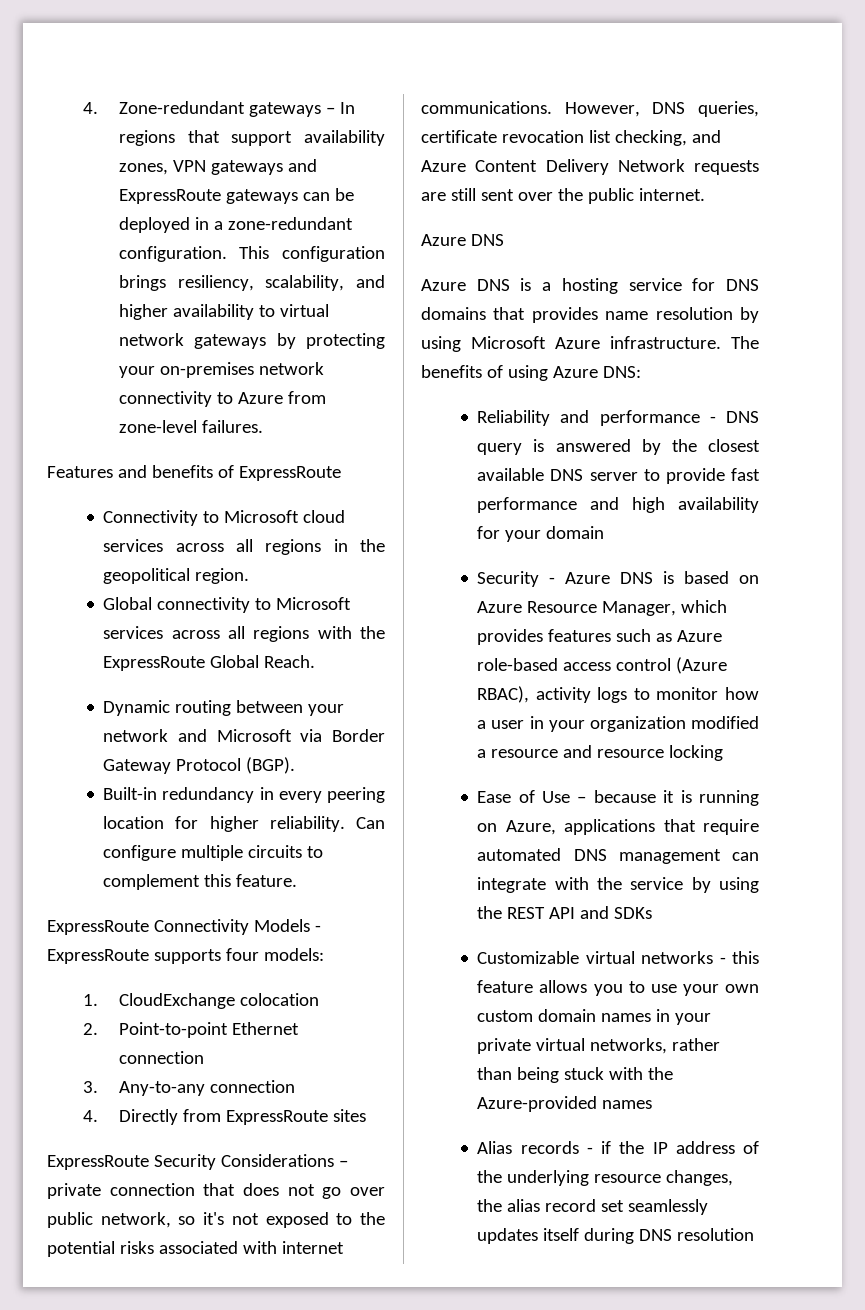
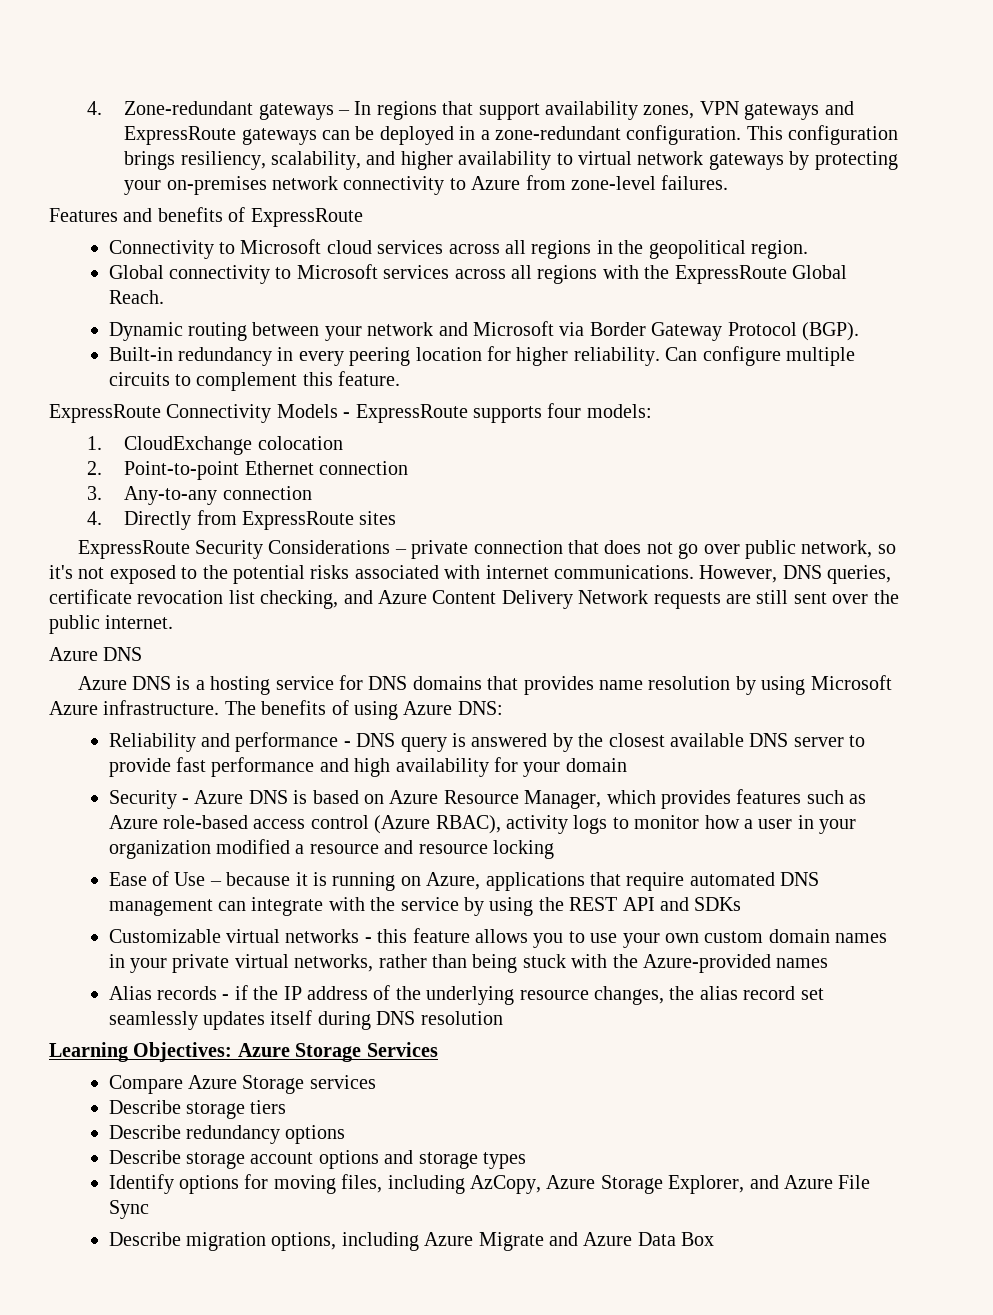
+ Learning Objectives: Azure Storage Services
+ Compare Azure Storage services
+ Describe storage tiers
+ Describe redundancy options
+ Describe storage account options and storage types
+ Identify options for moving files, including AzCopy, Azure Storage Explorer, and Azure File Sync
+ Describe migration options, including Azure Migrate and Azure Data Box

